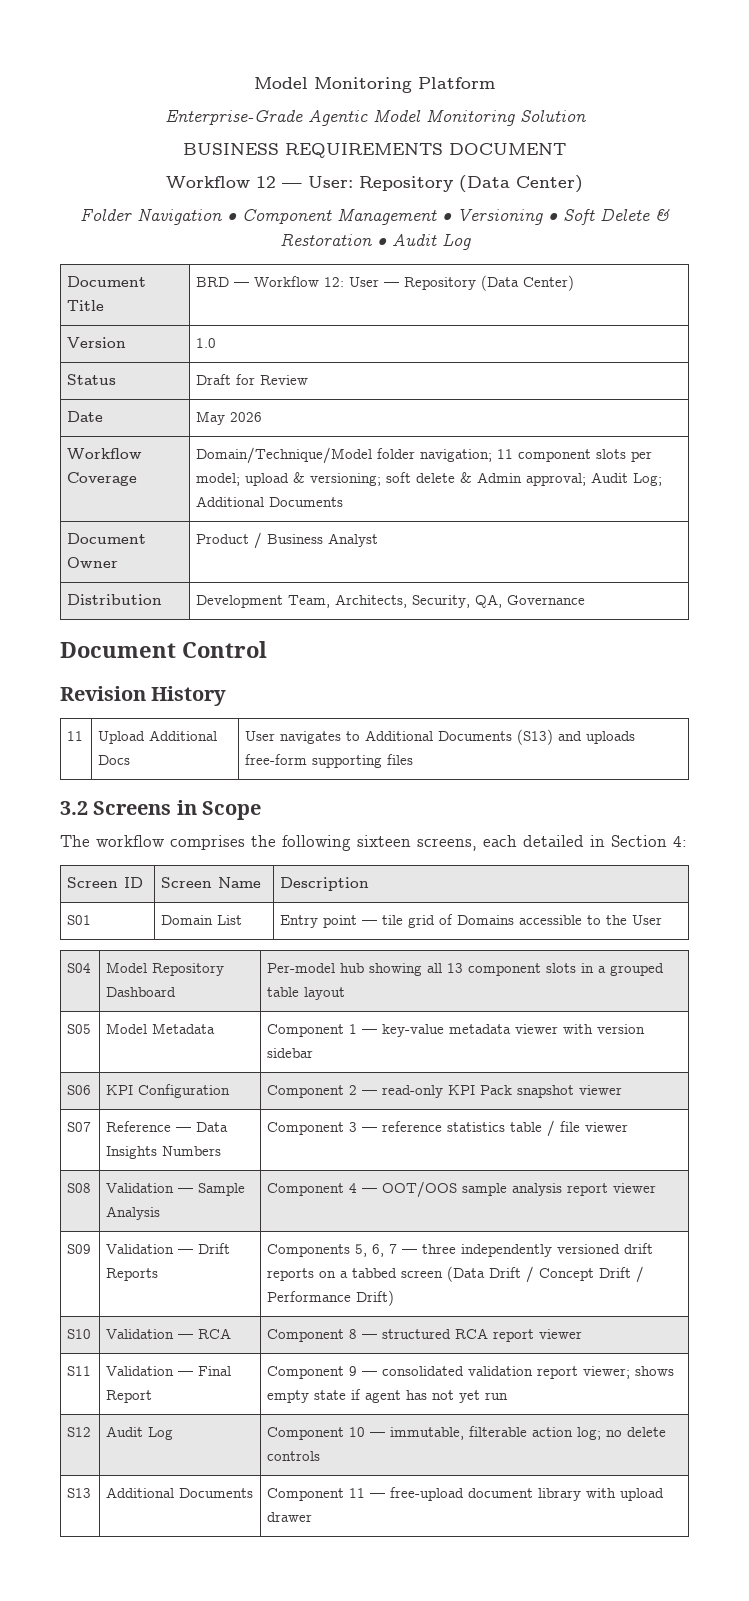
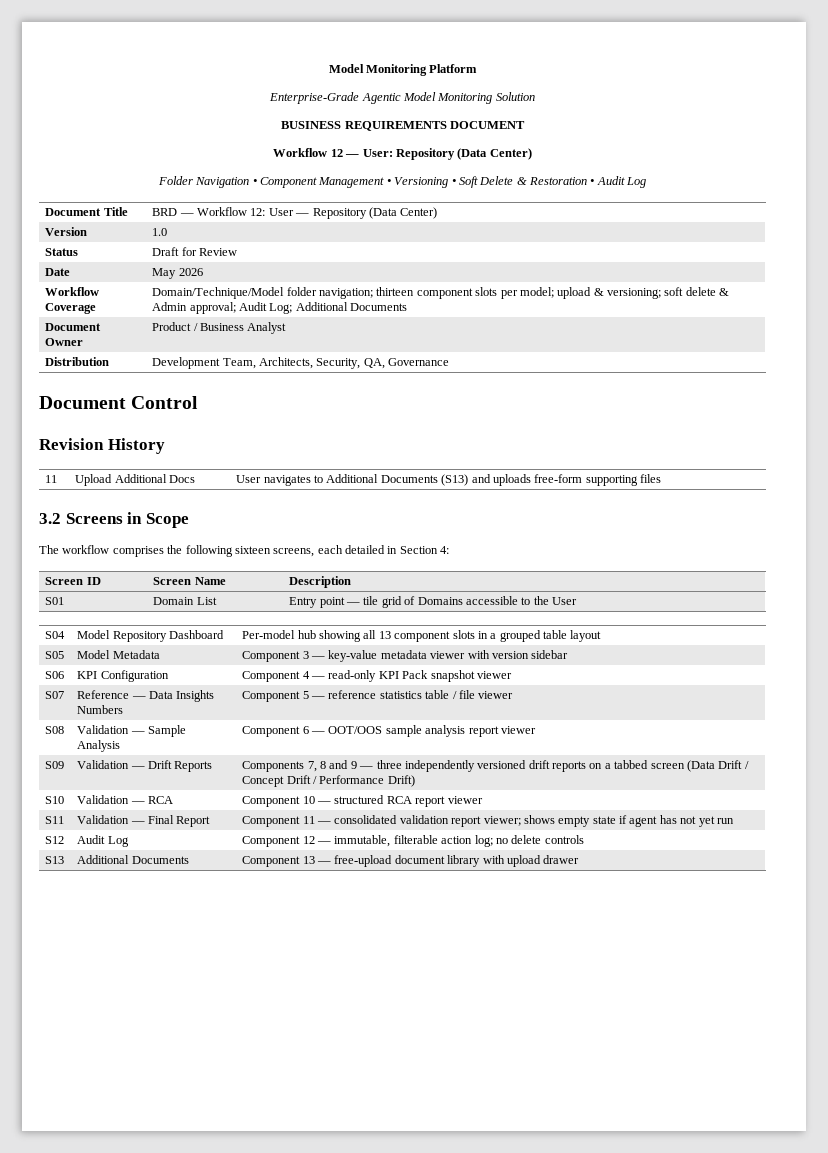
- Workflow Coverage | Domain/Technique/Model folder navigation; 11 component slots per model; upload & versioning; soft delete & Admin approval; Audit Log; Additional Documents
+ Workflow Coverage | Domain/Technique/Model folder navigation; thirteen component slots per model; upload & versioning; soft delete & Admin approval; Audit Log; Additional Documents
- S05 | Model Metadata | Component 1 — key-value metadata viewer with version sidebar
+ S05 | Model Metadata | Component 3 — key-value metadata viewer with version sidebar
- S06 | KPI Configuration | Component 2 — read-only KPI Pack snapshot viewer
+ S06 | KPI Configuration | Component 4 — read-only KPI Pack snapshot viewer
- S07 | Reference — Data Insights Numbers | Component 3 — reference statistics table / file viewer
+ S07 | Reference — Data Insights Numbers | Component 5 — reference statistics table / file viewer
- S08 | Validation — Sample Analysis | Component 4 — OOT/OOS sample analysis report viewer
+ S08 | Validation — Sample Analysis | Component 6 — OOT/OOS sample analysis report viewer
- S09 | Validation — Drift Reports | Components 5, 6, 7 — three independently versioned drift reports on a tabbed screen (Data Drift / Concept Drift / Performance Drift)
+ S09 | Validation — Drift Reports | Components 7, 8 and 9 — three independently versioned drift reports on a tabbed screen (Data Drift / Concept Drift / Performance Drift)
- S10 | Validation — RCA | Component 8 — structured RCA report viewer
+ S10 | Validation — RCA | Component 10 — structured RCA report viewer
- S11 | Validation — Final Report | Component 9 — consolidated validation report viewer; shows empty state if agent has not yet run
+ S11 | Validation — Final Report | Component 11 — consolidated validation report viewer; shows empty state if agent has not yet run
- S12 | Audit Log | Component 10 — immutable, filterable action log; no delete controls
+ S12 | Audit Log | Component 12 — immutable, filterable action log; no delete controls
- S13 | Additional Documents | Component 11 — free-upload document library with upload drawer
+ S13 | Additional Documents | Component 13 — free-upload document library with upload drawer

